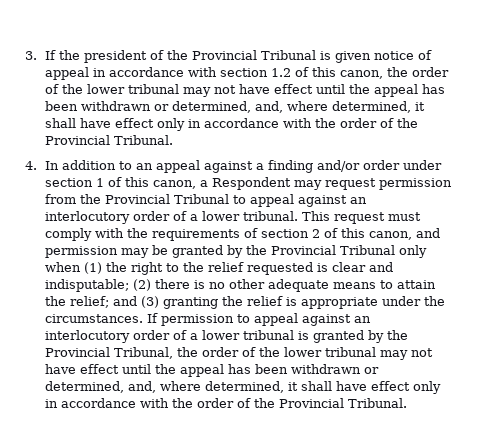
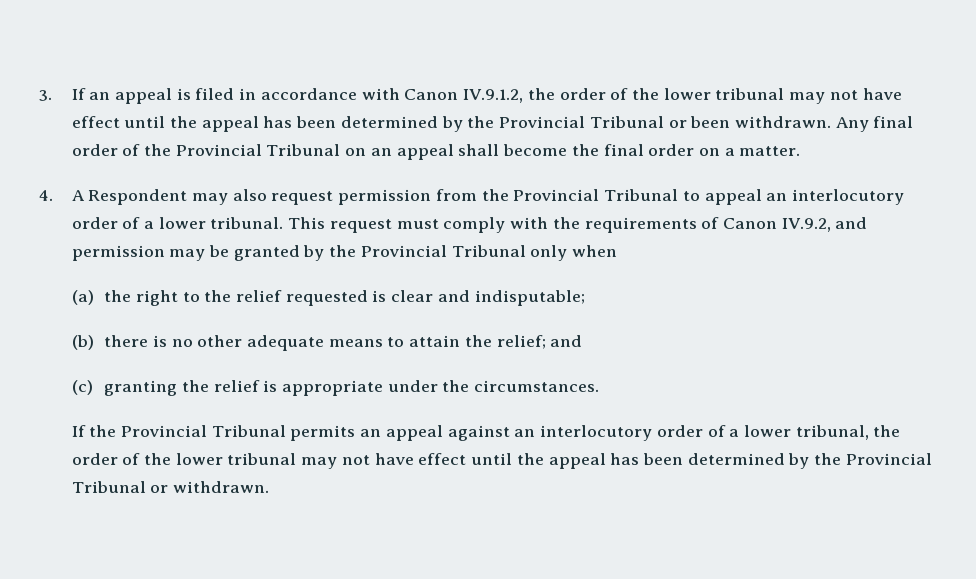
- 3. If the president of the Provincial Tribunal is given notice of appeal in accordance with section 1.2 of this canon, the order of the lower tribunal may not have effect until the appeal has been withdrawn or determined, and, where determined, it shall have effect only in accordance with the order of the Provincial Tribunal.
- 4. In addition to an appeal against a finding and/or order under section 1 of this canon, a Respondent may request permission from the Provincial Tribunal to appeal against an interlocutory order of a lower tribunal.
+ 3. If an appeal is filed in accordance with Canon IV.9.1.2, the order of the lower tribunal may not have effect until the appeal has been determined by the Provincial Tribunal or been withdrawn. Any final order of the Provincial Tribunal on an appeal shall become the final order on a matter.
+ 4. A Respondent may also request permission from the Provincial Tribunal to appeal an interlocutory order of a lower tribunal.
- This request must comply with the requirements of section 2 of this canon, and permission may be granted by the Provincial Tribunal only when (1) the right to the relief requested is clear and indisputable; (2) there is no other adequate means to attain the relief; and (3) granting the relief is appropriate under the circumstances. If permission to appeal against an interlocutory order of a lower tribunal is granted by the Provincial Tribunal, the order of the lower tribunal may not have effect until the appeal has been withdrawn or determined, and, where determined, it shall have effect only in accordance with the order of the Provincial Tribunal.
+ This request must comply with the requirements of Canon IV.9.2, and permission may be granted by the Provincial Tribunal only when
+ (a) the right to the relief requested is clear and indisputable;
+ (b) there is no other adequate means to attain the relief; and
+ (c) granting the relief is appropriate under the circumstances.
+ If the Provincial Tribunal permits an appeal against an interlocutory order of a lower tribunal, the order of the lower tribunal may not have effect until the appeal has been determined by the Provincial Tribunal or withdrawn.

